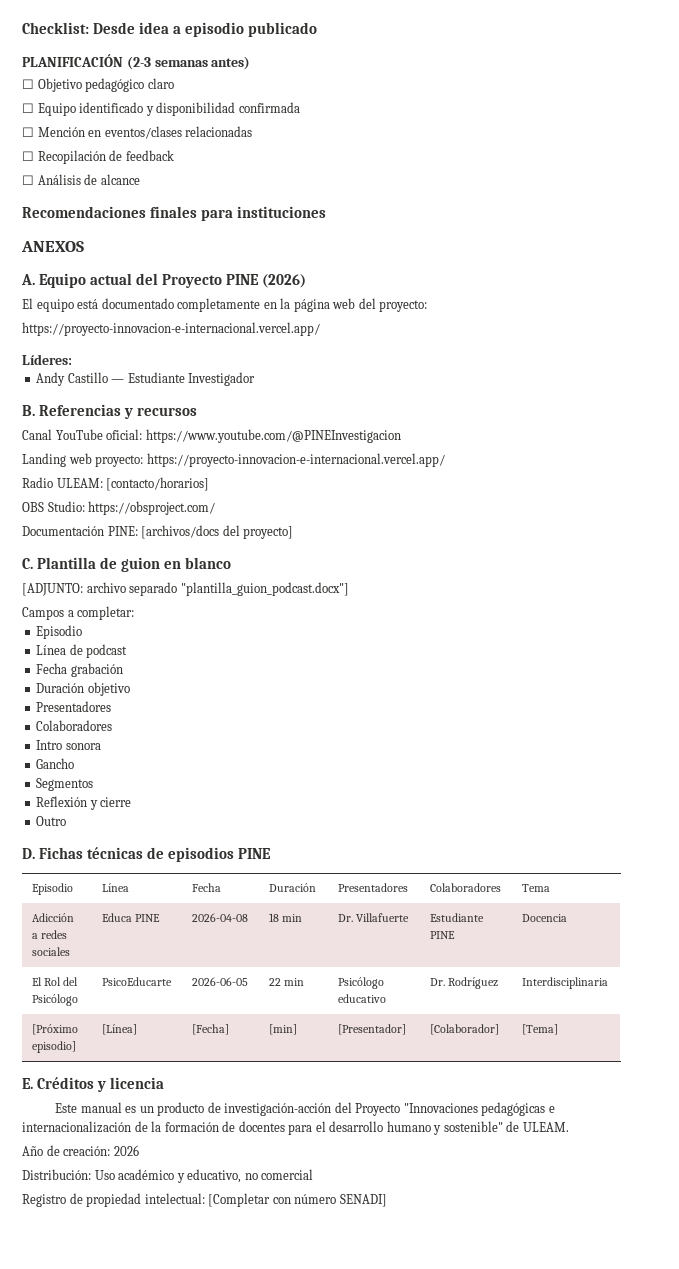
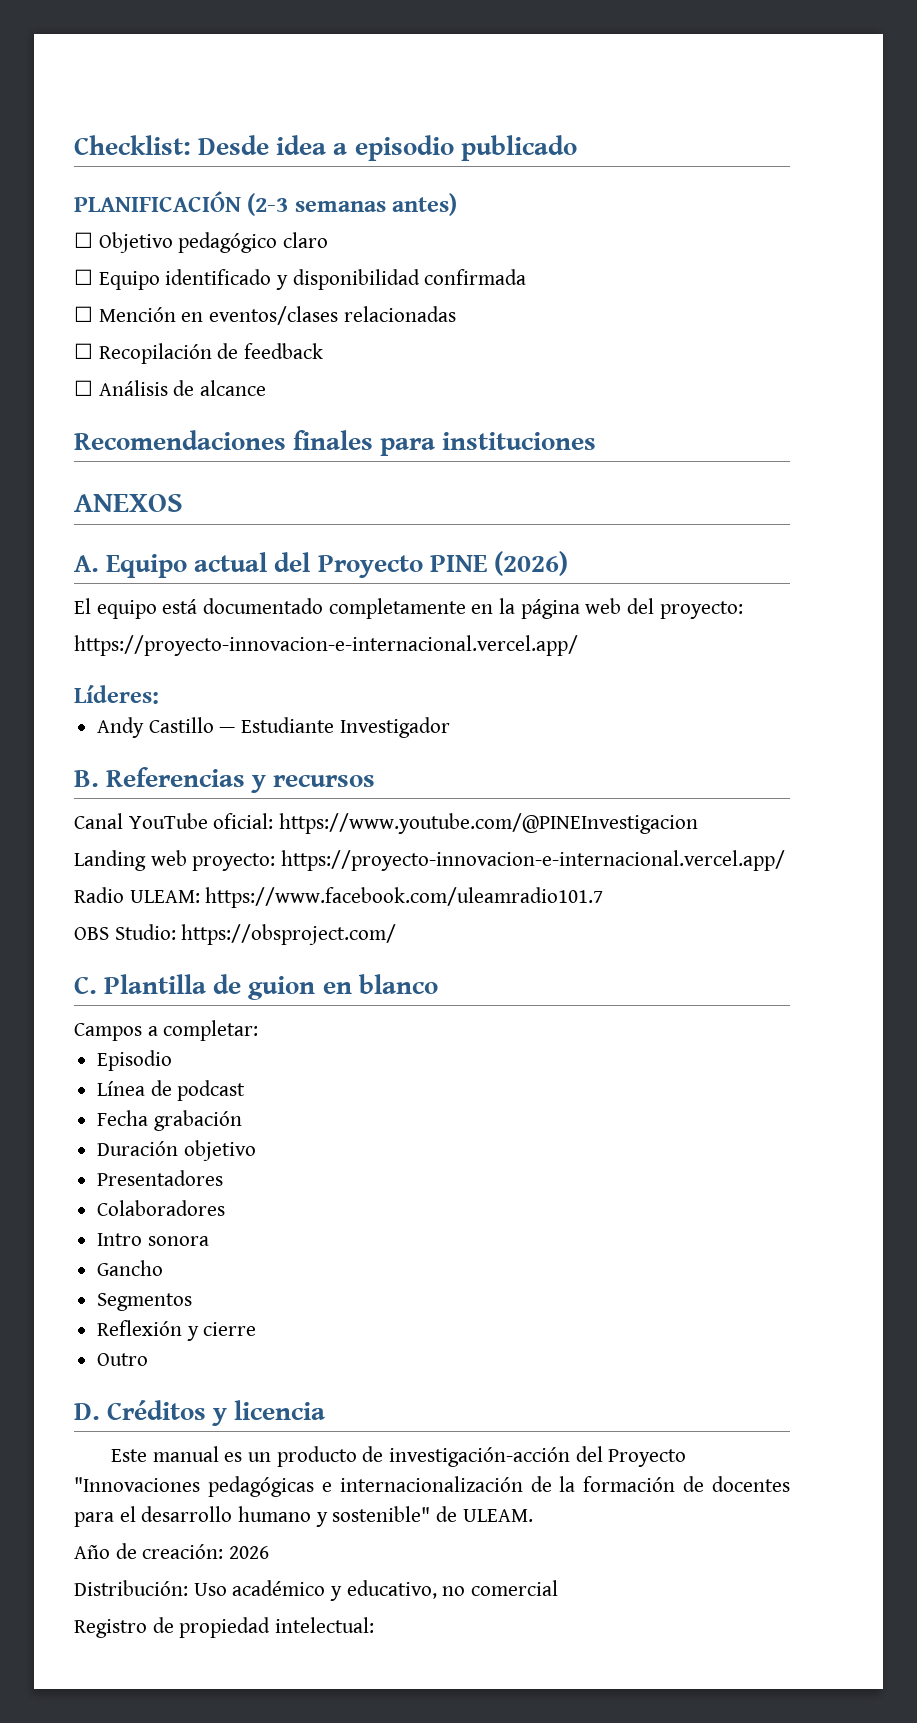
- Radio ULEAM: [contacto/horarios]
+ Radio ULEAM: https://www.facebook.com/uleamradio101.7
- Documentación PINE: [archivos/docs del proyecto]
- [ADJUNTO: archivo separado "plantilla_guion_podcast.docx"]
- D. Fichas técnicas de episodios PINE
- Episodio | Línea | Fecha | Duración | Presentadores | Colaboradores | Tema
- Adicción a redes sociales | Educa PINE | 2026-04-08 | 18 min | Dr. Villafuerte | Estudiante PINE | Docencia
- El Rol del Psicólogo | PsicoEducarte | 2026-06-05 | 22 min | Psicólogo educativo | Dr. Rodríguez | Interdisciplinaria
- [Próximo episodio] | [Línea] | [Fecha] | [min] | [Presentador] | [Colaborador] | [Tema]
- E. Créditos y licencia
+ D. Créditos y licencia
- Registro de propiedad intelectual: [Completar con número SENADI]
+ Registro de propiedad intelectual:

